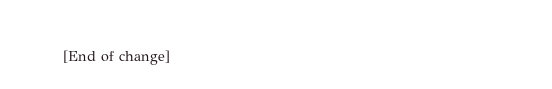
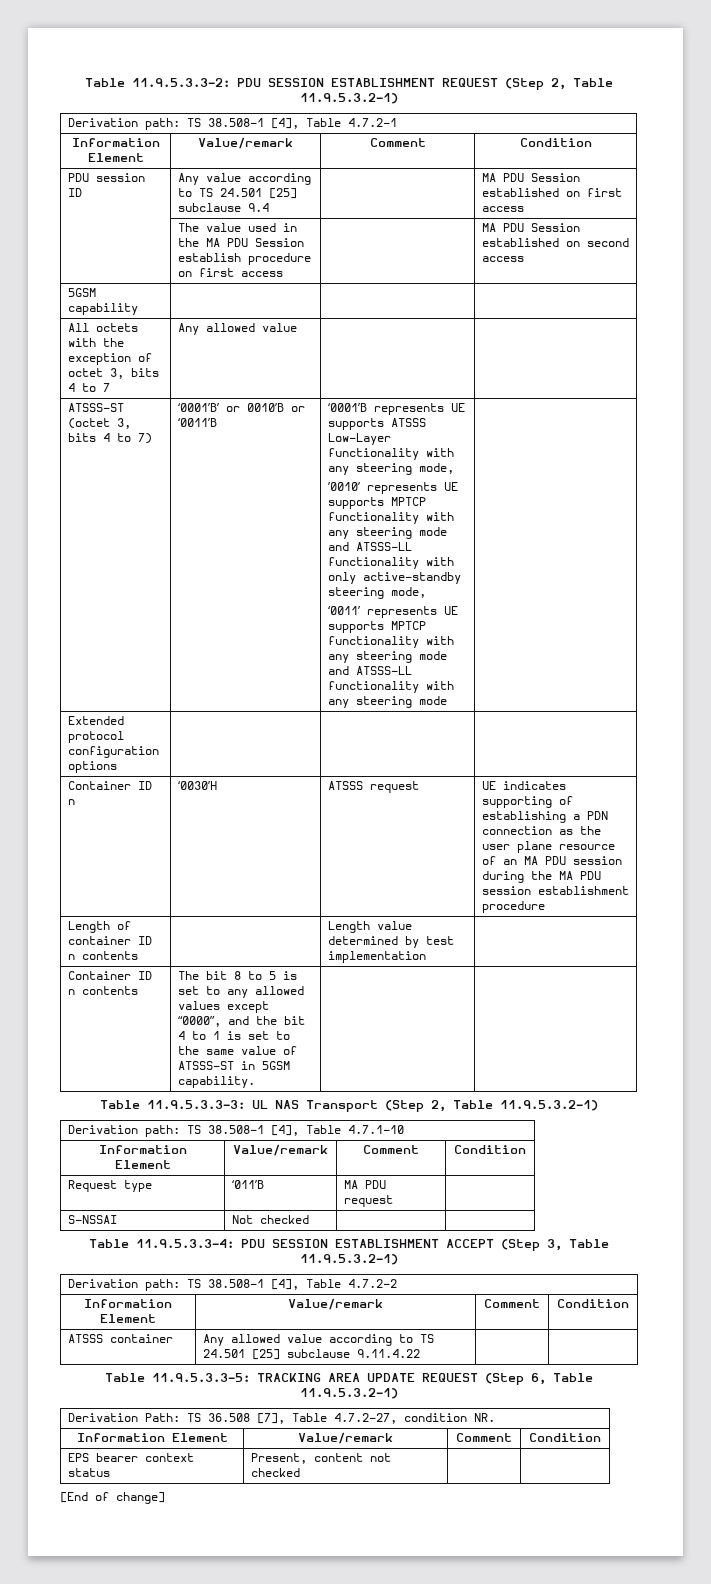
+ Table 11.9.5.3.3-2: PDU SESSION ESTABLISHMENT REQUEST (Step 2, Table 11.9.5.3.2-1)
+ Derivation path: TS 38.508-1 [4], Table 4.7.2-1
+ Information Element | Value/remark | Comment | Condition
+ PDU session ID | Any value according to TS 24.501 [25] subclause 9.4 | | MA PDU Session established on first access
+ | The value used in the MA PDU Session establish procedure on first access | | MA PDU Session established on second access
+ 5GSM capability | | |
+ All octets with the exception of octet 3, bits 4 to 7 | Any allowed value | |
+ ATSSS-ST (octet 3, bits 4 to 7) | ‘0001’B’ or 0010’B or ‘0011’B | ‘0001’B represents UE supports ATSSS Low-Layer functionality with any steering mode,
+ ’0010’ represents UE supports MPTCP functionality with any steering mode and ATSSS-LL functionality with only active-standby steering mode,
+ ‘0011’ represents UE supports MPTCP functionality with any steering mode and ATSSS-LL functionality with any steering mode |
+ Extended protocol configuration options | | |
+ Container ID n | ‘0030’H | ATSSS request | UE indicates supporting of establishing a PDN connection as the user plane resource of an MA PDU session during the MA PDU session establishment procedure
+ Length of container ID n contents | | Length value determined by test implementation |
+ Container ID n contents | The bit 8 to 5 is set to any allowed values except “0000”, and the bit 4 to 1 is set to the same value of ATSSS-ST in 5GSM capability. | |
+ Table 11.9.5.3.3-3: UL NAS Transport (Step 2, Table 11.9.5.3.2-1)
+ Derivation path: TS 38.508-1 [4], Table 4.7.1-10
+ Information Element | Value/remark | Comment | Condition
+ Request type | ‘011’B | MA PDU request |
+ S-NSSAI | Not checked | |
+ Table 11.9.5.3.3-4: PDU SESSION ESTABLISHMENT ACCEPT (Step 3, Table 11.9.5.3.2-1)
+ Derivation path: TS 38.508-1 [4], Table 4.7.2-2
+ Information Element | Value/remark | Comment | Condition
+ ATSSS container | Any allowed value according to TS 24.501 [25] subclause 9.11.4.22 | |
+ Table 11.9.5.3.3-5: TRACKING AREA UPDATE REQUEST (Step 6, Table 11.9.5.3.2-1)
+ Derivation Path: TS 36.508 [7], Table 4.7.2-27, condition NR.
+ Information Element | Value/remark | Comment | Condition
+ EPS bearer context status | Present, content not checked | |

